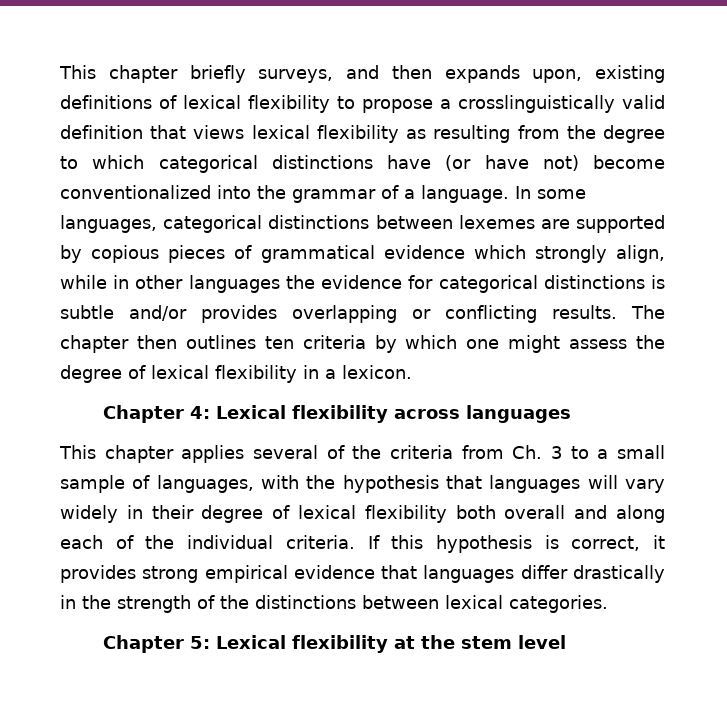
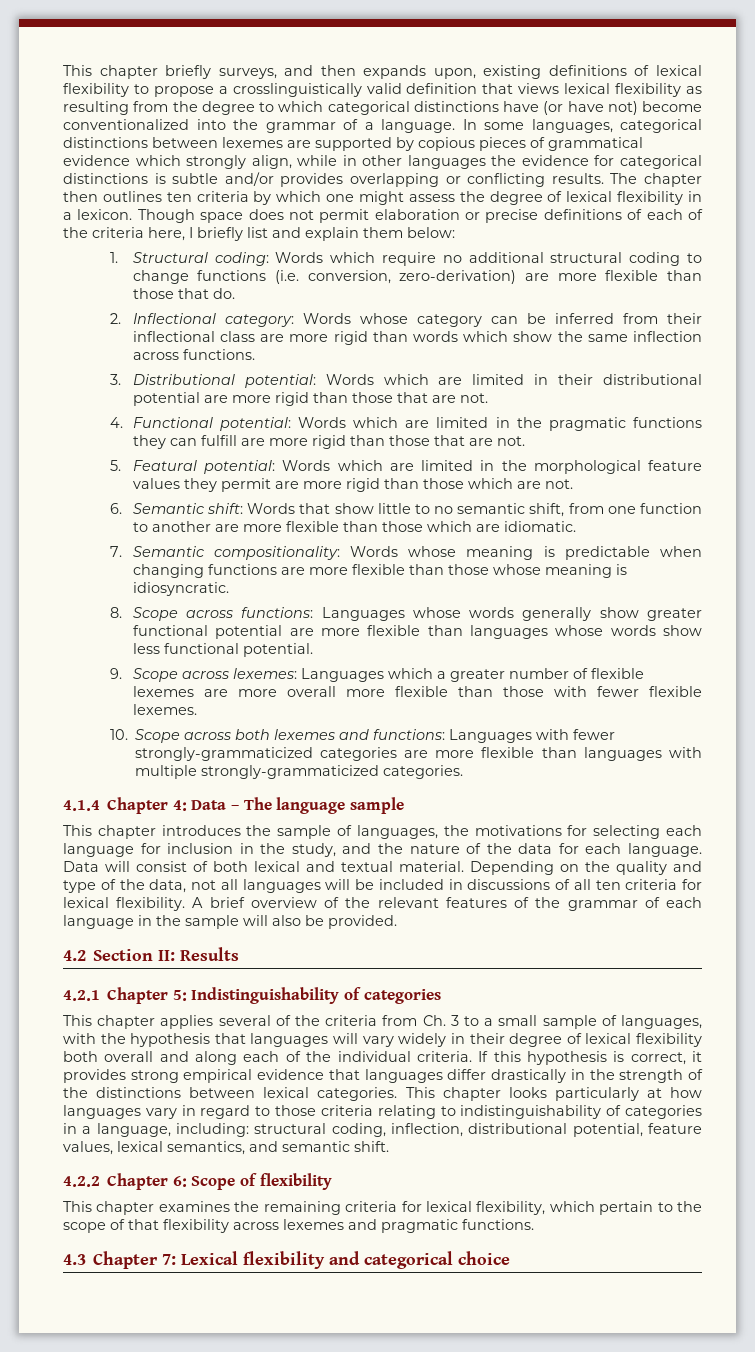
- The chapter then outlines ten criteria by which one might assess the degree of lexical flexibility in a lexicon.
- Chapter 4: Lexical flexibility across languages
+ The chapter then outlines ten criteria by which one might assess the degree of lexical flexibility in a lexicon. Though space does not permit elaboration or precise definitions of each of the criteria here, I briefly list and explain them below:
+ 1. Structural coding: Words which require no additional structural coding to change functions (i.e. conversion, zero-derivation) are more flexible than those that do.
+ 2. Inflectional category: Words whose category can be inferred from their inflectional class are more rigid than words which show the same inflection across functions.
+ 3. Distributional potential: Words which are limited in their distributional potential are more rigid than those that are not.
+ 4. Functional potential: Words which are limited in the pragmatic functions they can fulfill are more rigid than those that are not.
+ 5. Featural potential: Words which are limited in the morphological feature values they permit are more rigid than those which are not.
+ 6. Semantic shift: Words that show little to no semantic shift, from one function to another are more flexible than those which are idiomatic.
+ 7. Semantic compositionality: Words whose meaning is predictable when changing functions are more flexible than those whose meaning is idiosyncratic.
+ 8. Scope across functions: Languages whose words generally show greater functional potential are more flexible than languages whose words show less functional potential.
+ 9. Scope across lexemes: Languages which a greater number of flexible lexemes are more overall more flexible than those with fewer flexible lexemes.
+ 10. Scope across both lexemes and functions: Languages with fewer strongly-grammaticized categories are more flexible than languages with multiple strongly-grammaticized categories.
+ 4.1.4 Chapter 4: Data – The language sample
+ This chapter introduces the sample of languages, the motivations for selecting each language for inclusion in the study, and the nature of the data for each language. Data will consist of both lexical and textual material. Depending on the quality and type of the data, not all languages will be included in discussions of all ten criteria for lexical flexibility. A brief overview of the relevant features of the grammar of each language in the sample will also be provided.
+ 4.2 Section II: Results
+ 4.2.1 Chapter 5: Indistinguishability of categories
- If this hypothesis is correct, it provides strong empirical evidence that languages differ drastically in the strength of the distinctions between lexical categories.
- Chapter 5: Lexical flexibility at the stem level
+ If this hypothesis is correct, it provides strong empirical evidence that languages differ drastically in the strength of the distinctions between lexical categories. This chapter looks particularly at how languages vary in regard to those criteria relating to indistinguishability of categories in a language, including: structural coding, inflection, distributional potential, feature values, lexical semantics, and semantic shift.
+ 4.2.2 Chapter 6: Scope of flexibility
+ This chapter examines the remaining criteria for lexical flexibility, which pertain to the scope of that flexibility across lexemes and pragmatic functions.
+ 4.3 Chapter 7: Lexical flexibility and categorical choice

